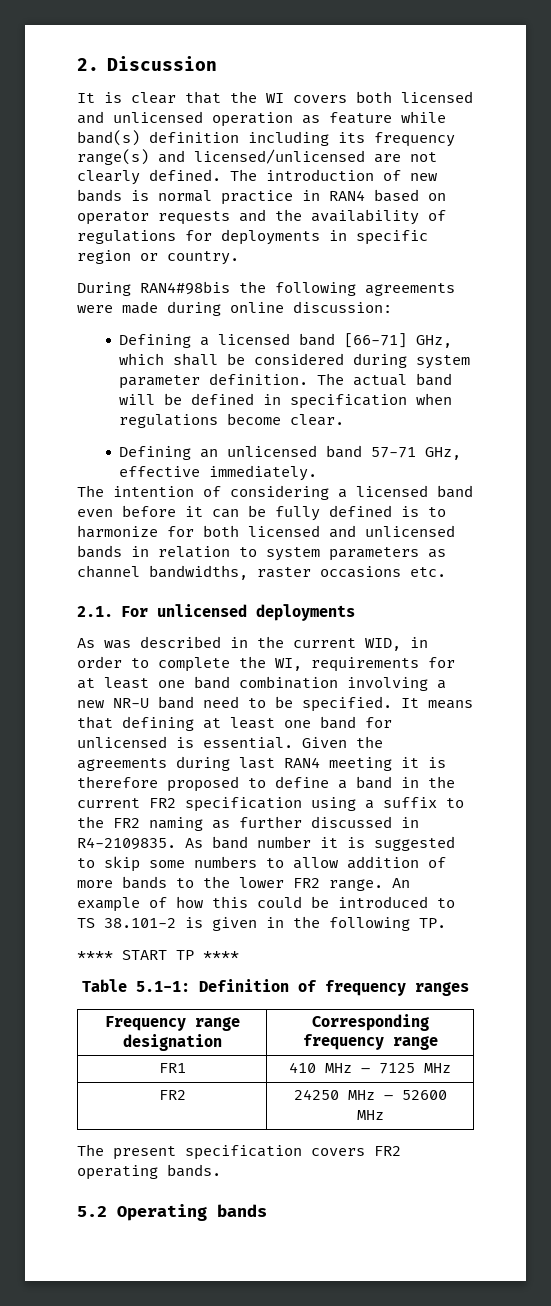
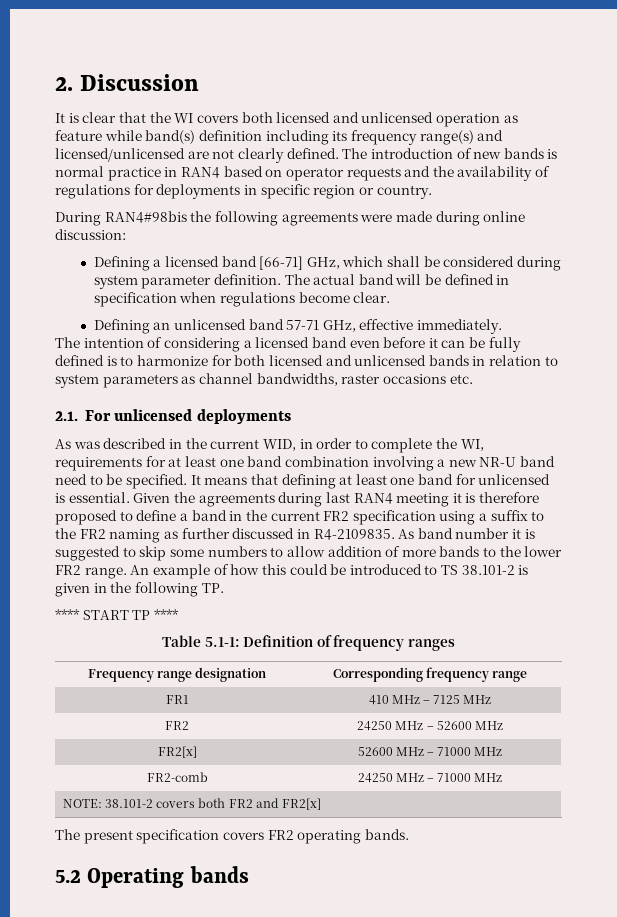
+ FR2[x] | 52600 MHz – 71000 MHz
+ FR2-comb | 24250 MHz – 71000 MHz
+ NOTE: 38.101-2 covers both FR2 and FR2[x]

